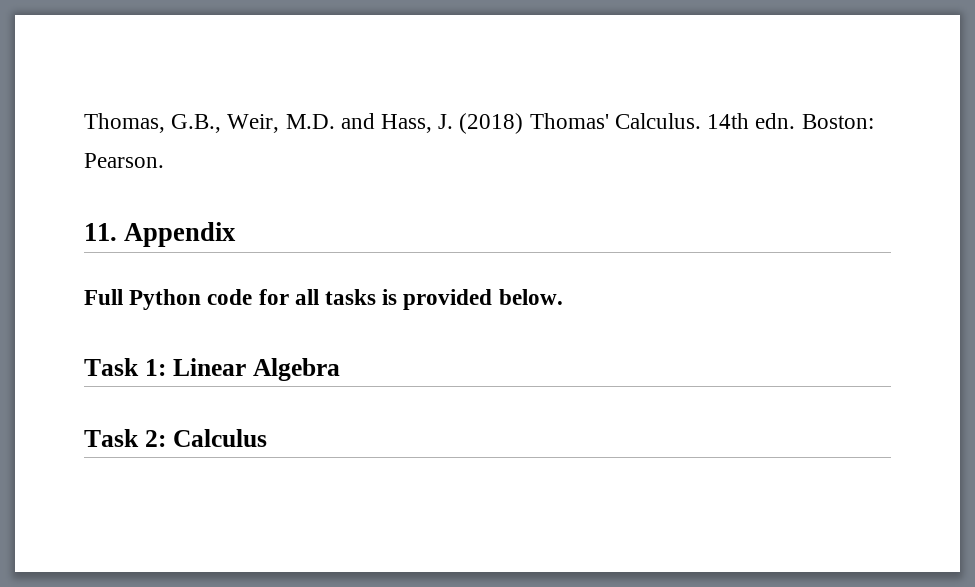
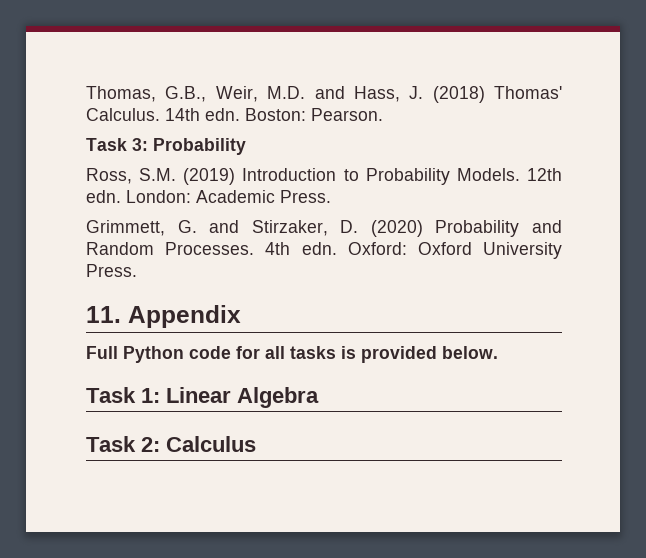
+ Task 3: Probability
+ Ross, S.M. (2019) Introduction to Probability Models. 12th edn. London: Academic Press.
+ Grimmett, G. and Stirzaker, D. (2020) Probability and Random Processes. 4th edn. Oxford: Oxford University Press.

